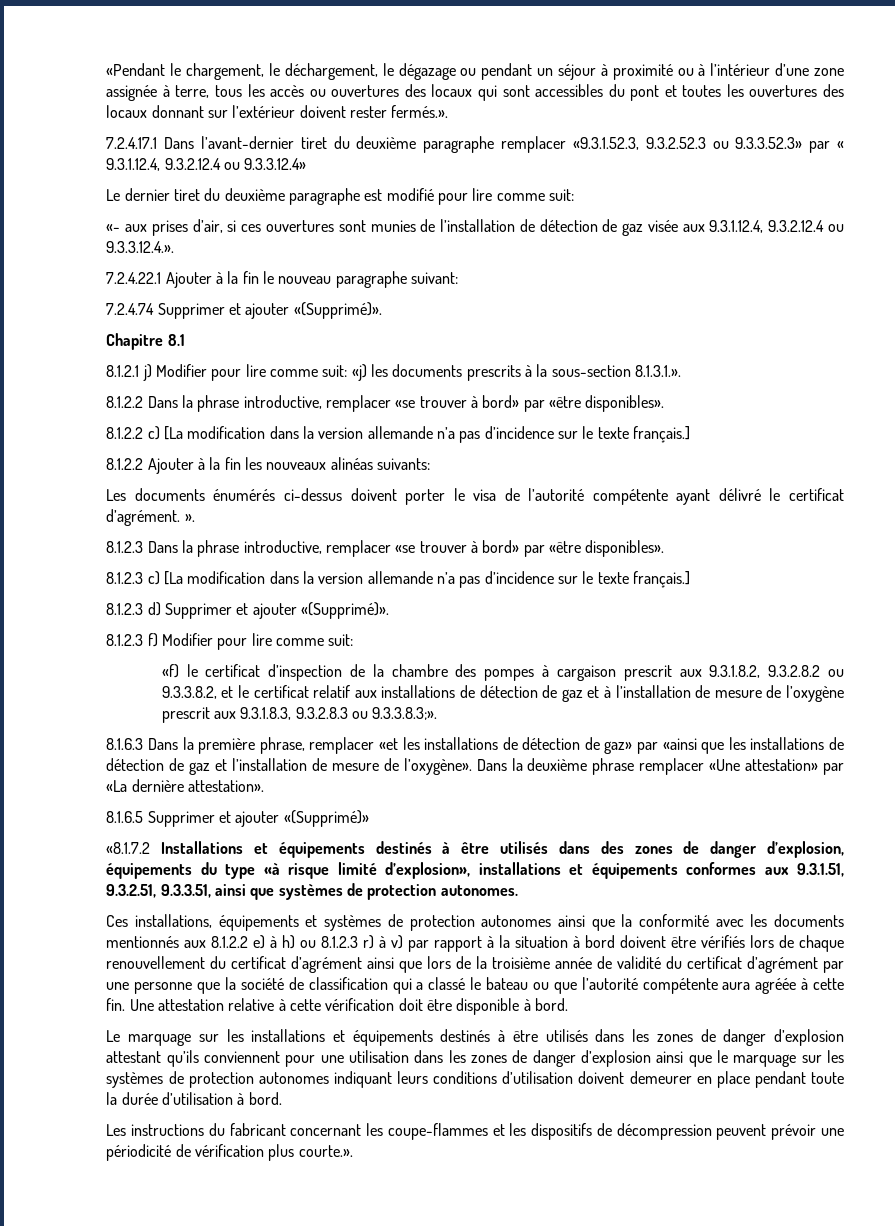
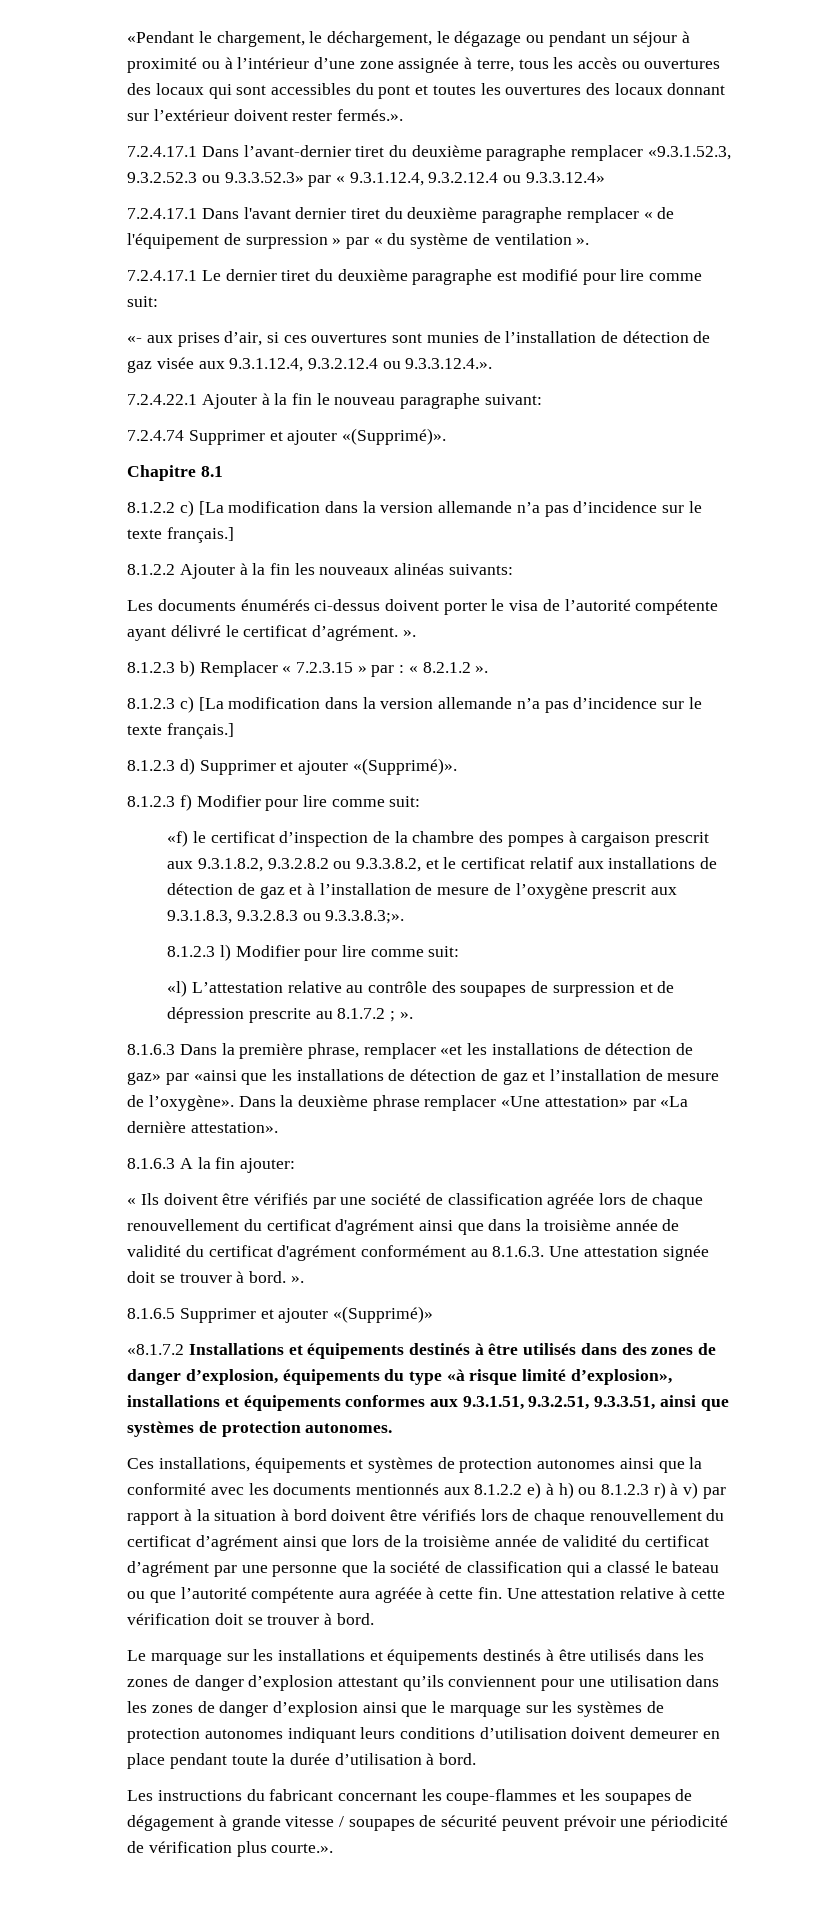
- Le dernier tiret du deuxième paragraphe est modifié pour lire comme suit:
+ 7.2.4.17.1 Dans l'avant dernier tiret du deuxième paragraphe remplacer « de l'équipement de surpression » par « du système de ventilation ».
+ 7.2.4.17.1 Le dernier tiret du deuxième paragraphe est modifié pour lire comme suit:
- 8.1.2.1 j) Modifier pour lire comme suit: «j) les documents prescrits à la sous-section 8.1.3.1.».
- 8.1.2.2 Dans la phrase introductive, remplacer «se trouver à bord» par «être disponibles».
- 8.1.2.3 Dans la phrase introductive, remplacer «se trouver à bord» par «être disponibles».
+ 8.1.2.3 b) Remplacer « 7.2.3.15 » par : « 8.2.1.2 ».
+ 8.1.2.3 l) Modifier pour lire comme suit:
+ «l) L’attestation relative au contrôle des soupapes de surpression et de dépression prescrite au 8.1.7.2 ; ».
+ 8.1.6.3 A la fin ajouter:
+ « Ils doivent être vérifiés par une société de classification agréée lors de chaque renouvellement du certificat d'agrément ainsi que dans la troisième année de validité du certificat d'agrément conformément au 8.1.6.3. Une attestation signée doit se trouver à bord. ».
- Une attestation relative à cette vérification doit être disponible à bord.
+ Une attestation relative à cette vérification doit se trouver à bord.
- Les instructions du fabricant concernant les coupe-flammes et les dispositifs de décompression peuvent prévoir une périodicité de vérification plus courte.».
+ Les instructions du fabricant concernant les coupe-flammes et les soupapes de dégagement à grande vitesse / soupapes de sécurité peuvent prévoir une périodicité de vérification plus courte.».

